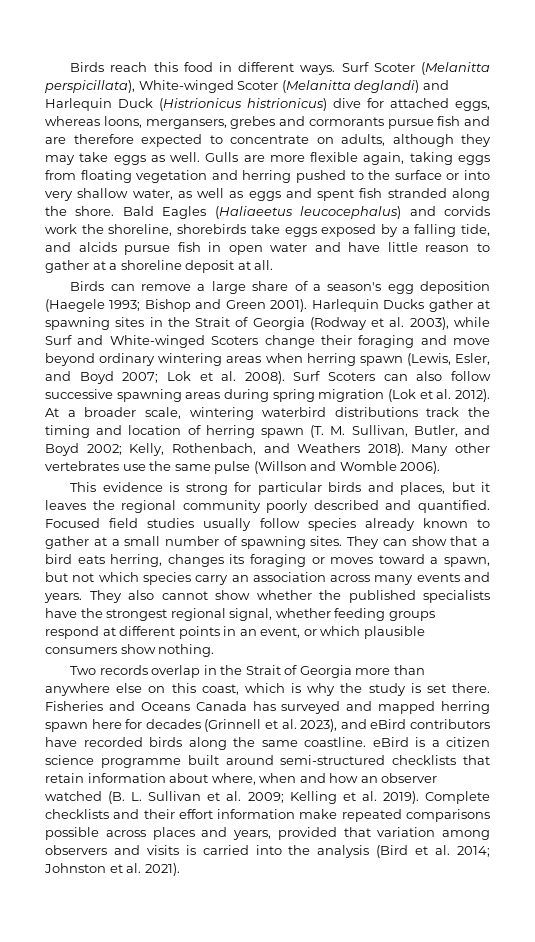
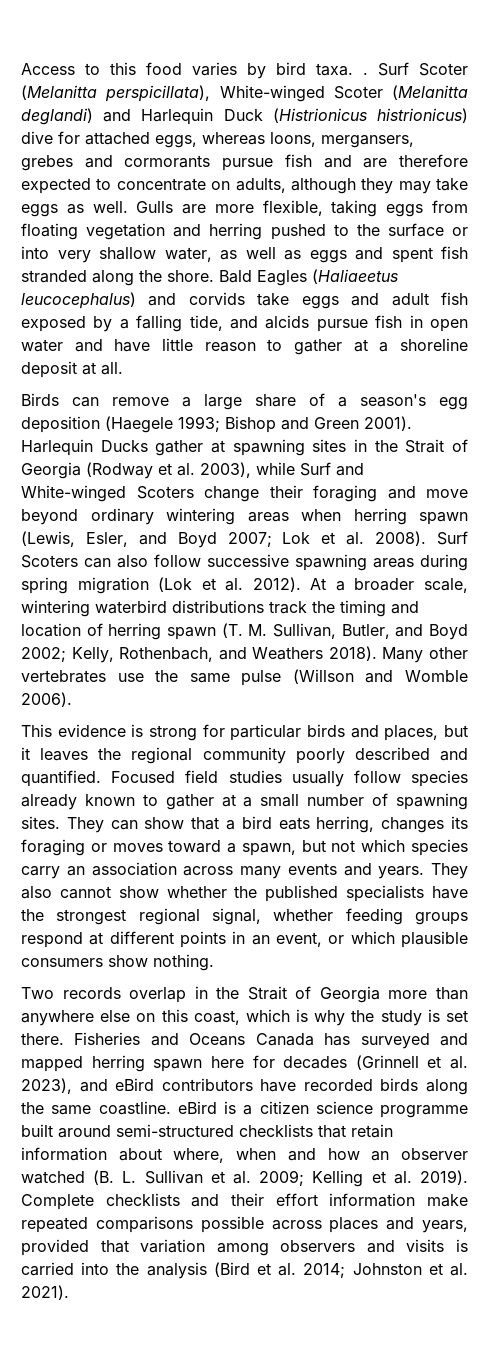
- Birds reach this food in different ways.
+ Access to this food varies by bird taxa. .
- Gulls are more flexible again, taking eggs from floating vegetation and herring pushed to the surface or into very shallow water, as well as eggs and spent fish stranded along the shore.
+ Gulls are more flexible, taking eggs from floating vegetation and herring pushed to the surface or into very shallow water, as well as eggs and spent fish stranded along the shore.
- Bald Eagles (Haliaeetus leucocephalus) and corvids work the shoreline, shorebirds take eggs exposed by a falling tide, and alcids pursue fish in open water and have little reason to gather at a shoreline deposit at all.
+ Bald Eagles (Haliaeetus leucocephalus) and corvids take eggs and adult fish exposed by a falling tide, and alcids pursue fish in open water and have little reason to gather at a shoreline deposit at all.

